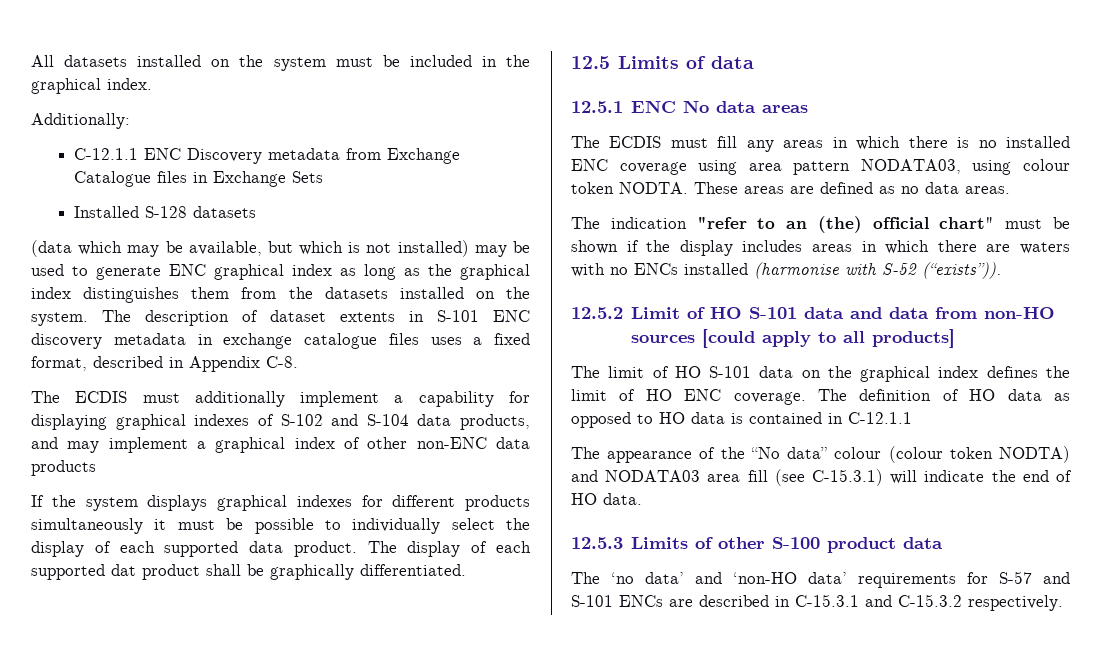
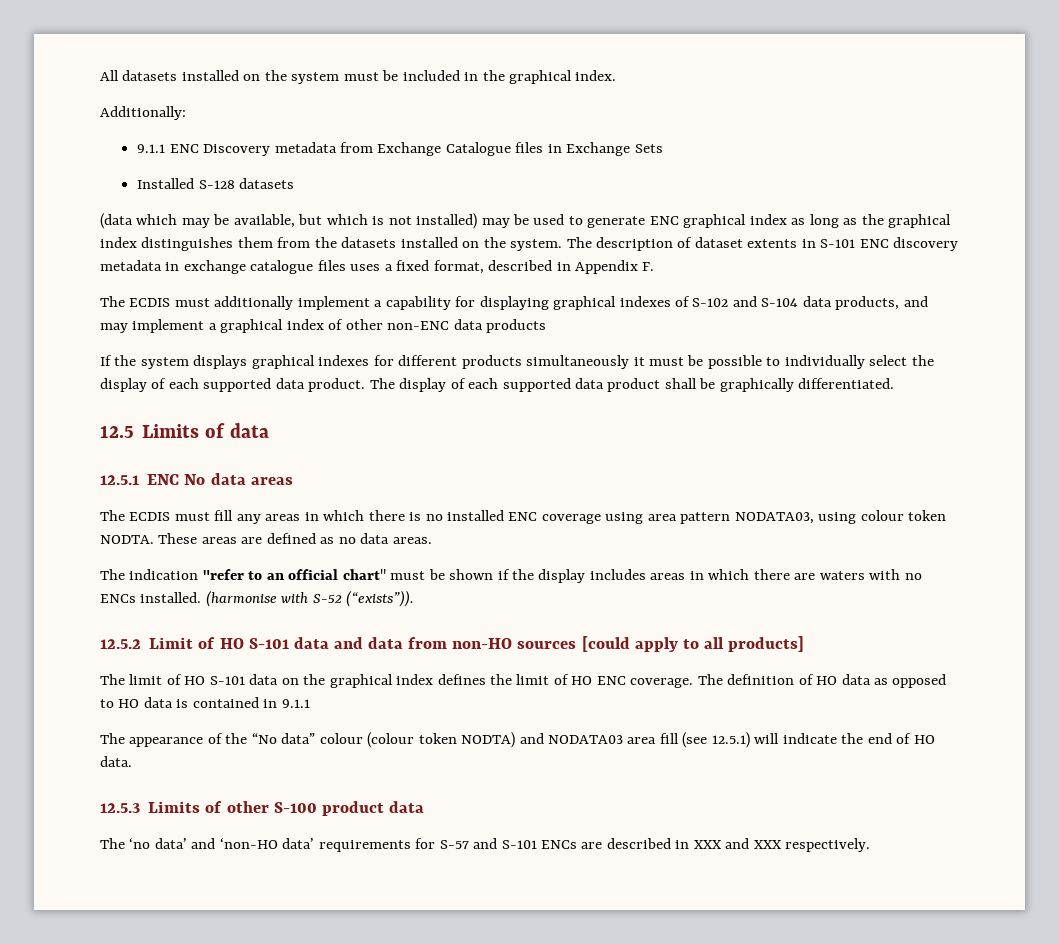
- C-12.1.1 ENC Discovery metadata from Exchange Catalogue files in Exchange Sets
+ 9.1.1 ENC Discovery metadata from Exchange Catalogue files in Exchange Sets
- The description of dataset extents in S-101 ENC discovery metadata in exchange catalogue files uses a fixed format, described in Appendix C-8.
+ The description of dataset extents in S-101 ENC discovery metadata in exchange catalogue files uses a fixed format, described in Appendix F.
- The display of each supported dat product shall be graphically differentiated.
+ The display of each supported data product shall be graphically differentiated.
- The indication "refer to an (the) official chart" must be shown if the display includes areas in which there are waters with no ENCs installed (harmonise with S-52 (“exists”)).
+ The indication "refer to an official chart" must be shown if the display includes areas in which there are waters with no ENCs installed. (harmonise with S-52 (“exists”)).
- The definition of HO data as opposed to HO data is contained in C-12.1.1
+ The definition of HO data as opposed to HO data is contained in 9.1.1
- The appearance of the “No data” colour (colour token NODTA) and NODATA03 area fill (see C-15.3.1) will indicate the end of HO data.
+ The appearance of the “No data” colour (colour token NODTA) and NODATA03 area fill (see 12.5.1) will indicate the end of HO data.
- The ‘no data’ and ‘non-HO data’ requirements for S-57 and S-101 ENCs are described in C-15.3.1 and C-15.3.2 respectively.
+ The ‘no data’ and ‘non-HO data’ requirements for S-57 and S-101 ENCs are described in XXX and XXX respectively.

